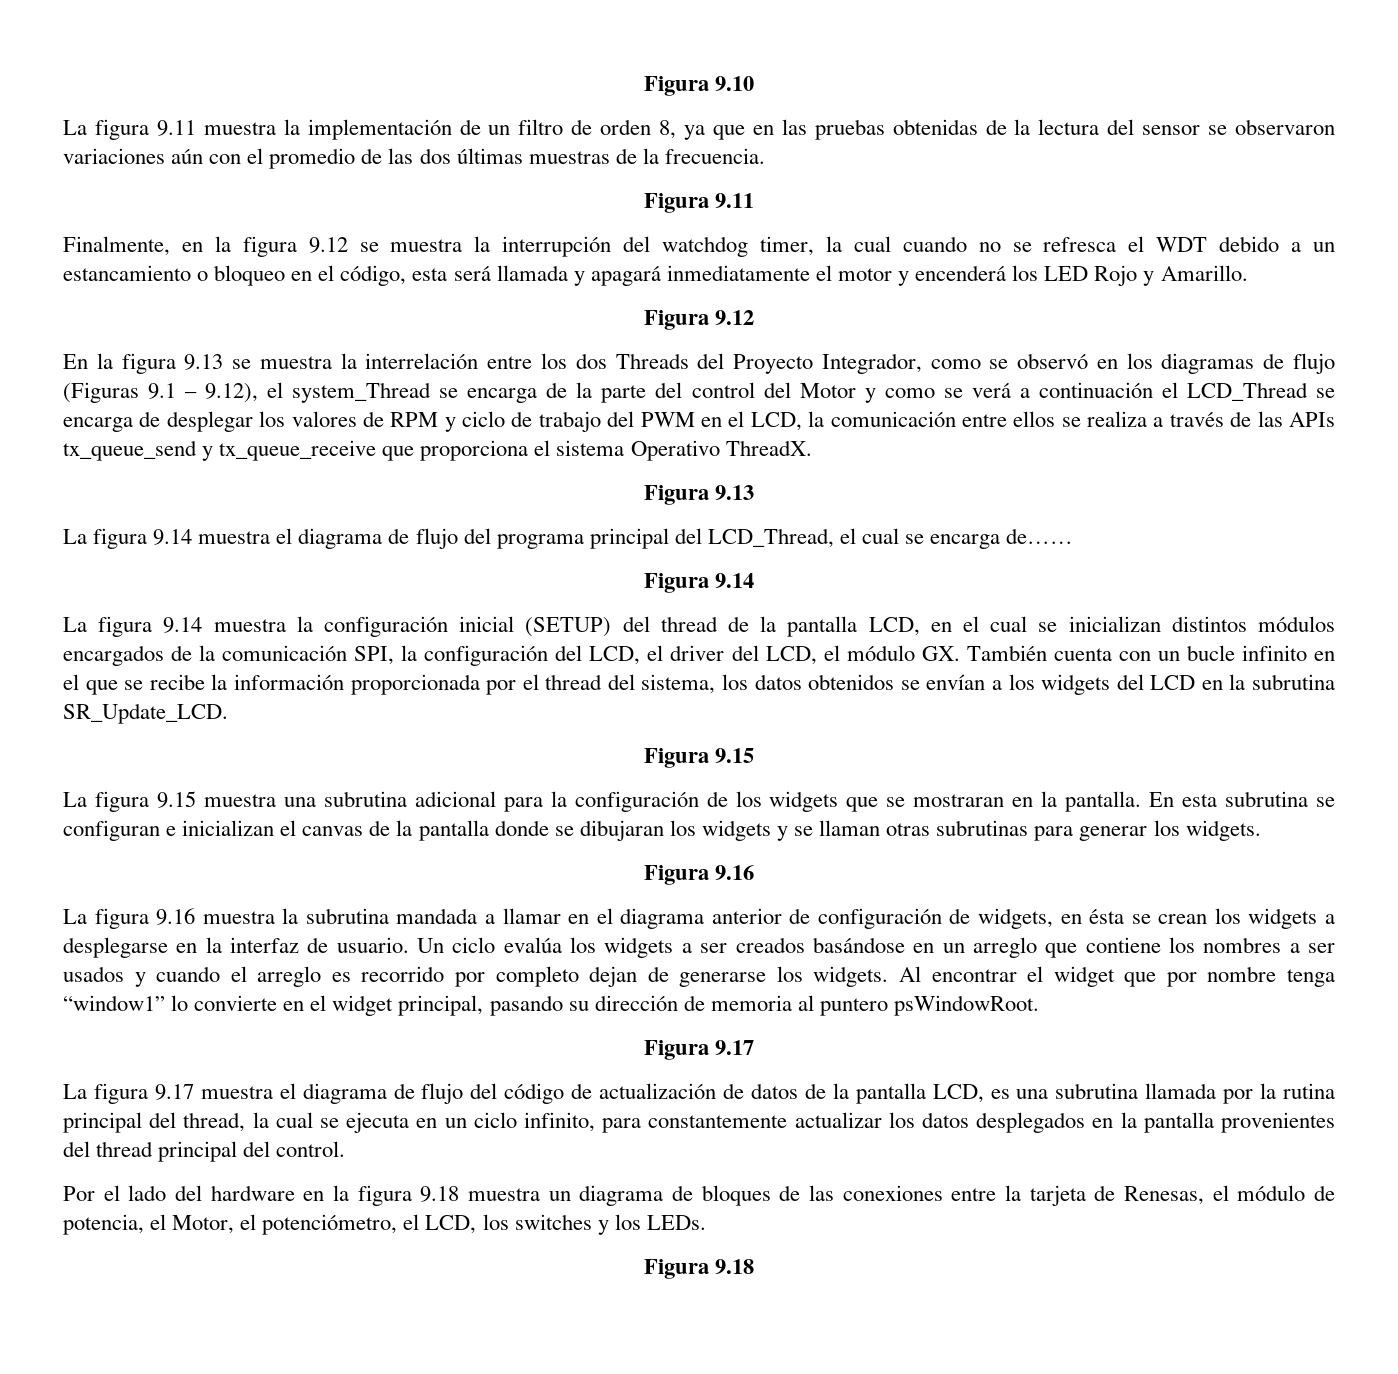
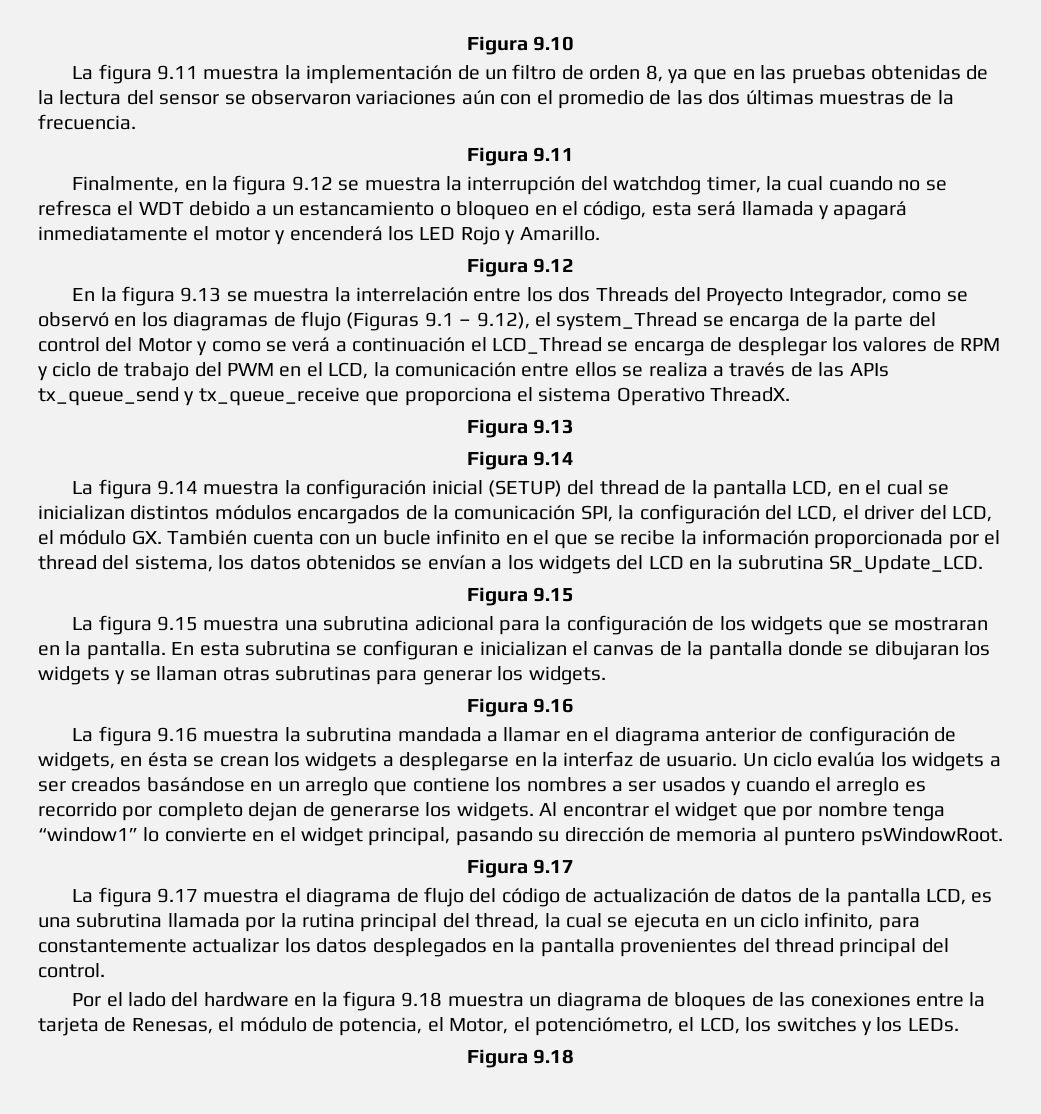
- La figura 9.14 muestra el diagrama de flujo del programa principal del LCD_Thread, el cual se encarga de……

